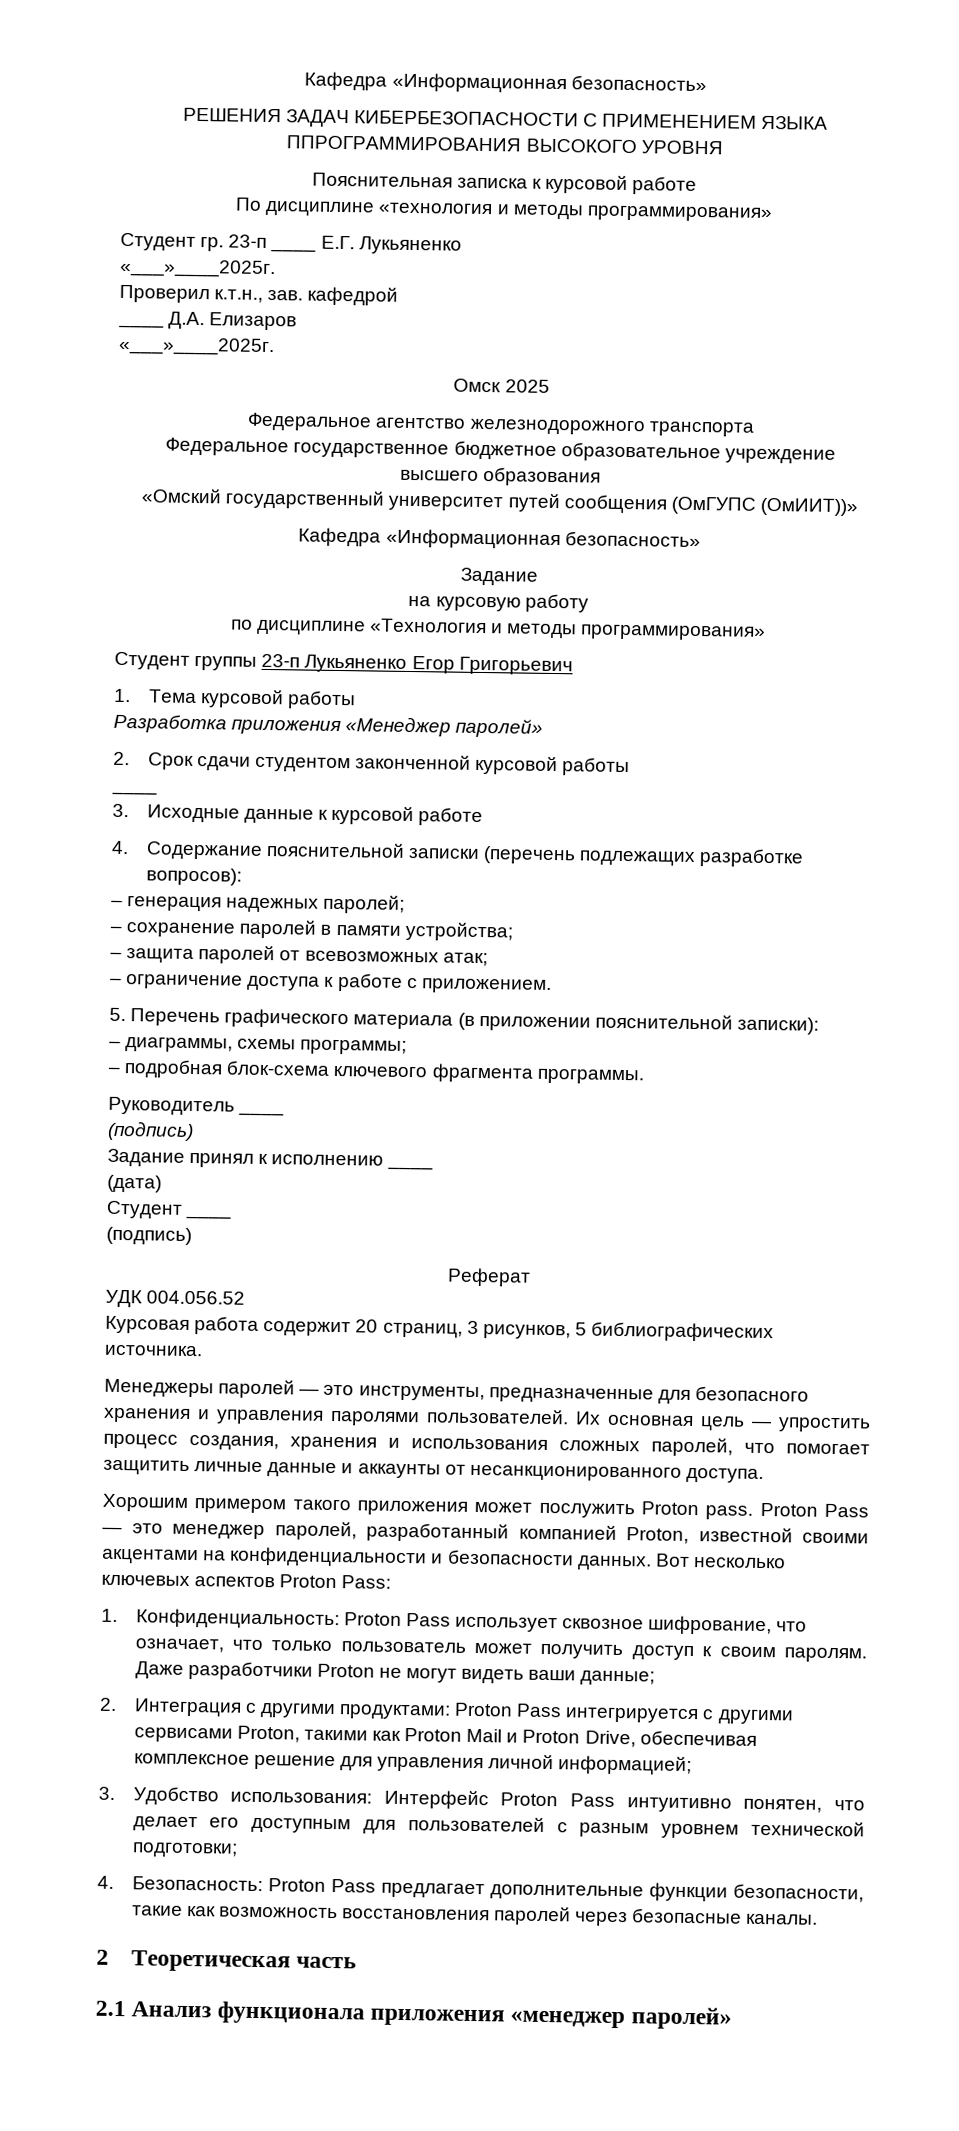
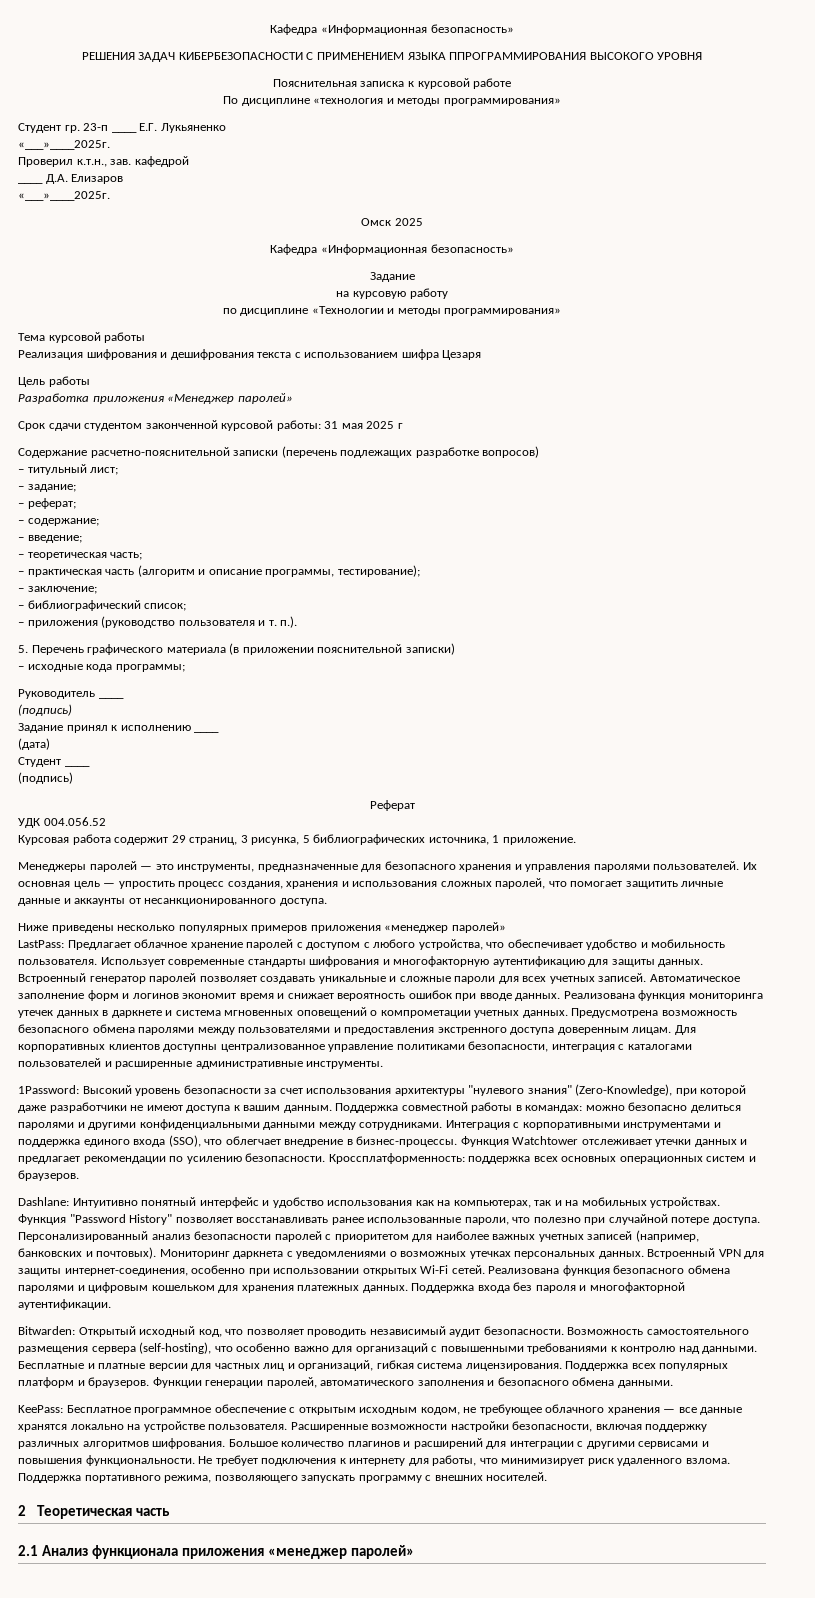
- Федеральное агентство железнодорожного транспорта
- Федеральное государственное бюджетное образовательное учреждение
- высшего образования
- «Омский государственный университет путей сообщения (ОмГУПС (ОмИИТ))»
- по дисциплине «Технология и методы программирования»
- Студент группы 23-п Лукьяненко Егор Григорьевич
- 1. Тема курсовой работы
+ по дисциплине «Технологии и методы программирования»
+ Тема курсовой работы
+ Реализация шифрования и дешифрования текста с использованием шифра Цезаря
+ Цель работы
- 2. Срок сдачи студентом законченной курсовой работы
- ____
- 3. Исходные данные к курсовой работе
- 4. Содержание пояснительной записки (перечень подлежащих разработке вопросов):
- – генерация надежных паролей;
- – сохранение паролей в памяти устройства;
- – защита паролей от всевозможных атак;
- – ограничение доступа к работе с приложением.
+ Срок сдачи студентом законченной курсовой работы: 31 мая 2025 г
+ Содержание расчетно-пояснительной записки (перечень подлежащих разработке вопросов)
+ – титульный лист;
+ – задание;
+ – реферат;
+ – содержание;
+ – введение;
+ – теоретическая часть;
+ – практическая часть (алгоритм и описание программы, тестирование);
+ – заключение;
+ – библиографический список;
+ – приложения (руководство пользователя и т. п.).
- 5. Перечень графического материала (в приложении пояснительной записки):
- – диаграммы, схемы программы;
+ 5. Перечень графического материала (в приложении пояснительной записки)
+ – исходные кода программы;
- – подробная блок-схема ключевого фрагмента программы.
- Курсовая работа содержит 20 страниц, 3 рисунков, 5 библиографических источника.
+ Курсовая работа содержит 29 страниц, 3 рисунка, 5 библиографических источника, 1 приложение.
- Хорошим примером такого приложения может послужить Proton pass. Proton Pass — это менеджер паролей, разработанный компанией Proton, известной своими акцентами на конфиденциальности и безопасности данных. Вот несколько ключевых аспектов Proton Pass:
- 1. Конфиденциальность: Proton Pass использует сквозное шифрование, что означает, что только пользователь может получить доступ к своим паролям. Даже разработчики Proton не могут видеть ваши данные;
- 2. Интеграция с другими продуктами: Proton Pass интегрируется с другими сервисами Proton, такими как Proton Mail и Proton Drive, обеспечивая комплексное решение для управления личной информацией;
- 3. Удобство использования: Интерфейс Proton Pass интуитивно понятен, что делает его доступным для пользователей с разным уровнем технической подготовки;
- 4. Безопасность: Proton Pass предлагает дополнительные функции безопасности, такие как возможность восстановления паролей через безопасные каналы.
+ Ниже приведены несколько популярных примеров приложения «менеджер паролей»
+ LastPass: Предлагает облачное хранение паролей с доступом с любого устройства, что обеспечивает удобство и мобильность пользователя. Использует современные стандарты шифрования и многофакторную аутентификацию для защиты данных. Встроенный генератор паролей позволяет создавать уникальные и сложные пароли для всех учетных записей. Автоматическое заполнение форм и логинов экономит время и снижает вероятность ошибок при вводе данных. Реализована функция мониторинга утечек данных в даркнете и система мгновенных оповещений о компрометации учетных данных. Предусмотрена возможность безопасного обмена паролями между пользователями и предоставления экстренного доступа доверенным лицам. Для корпоративных клиентов доступны централизованное управление политиками безопасности, интеграция с каталогами пользователей и расширенные административные инструменты.
+ 1Password: Высокий уровень безопасности за счет использования архитектуры "нулевого знания" (Zero-Knowledge), при которой даже разработчики не имеют доступа к вашим данным. Поддержка совместной работы в командах: можно безопасно делиться паролями и другими конфиденциальными данными между сотрудниками. Интеграция с корпоративными инструментами и поддержка единого входа (SSO), что облегчает внедрение в бизнес-процессы. Функция Watchtower отслеживает утечки данных и предлагает рекомендации по усилению безопасности. Кроссплатформенность: поддержка всех основных операционных систем и браузеров.
+ Dashlane: Интуитивно понятный интерфейс и удобство использования как на компьютерах, так и на мобильных устройствах. Функция "Password History" позволяет восстанавливать ранее использованные пароли, что полезно при случайной потере доступа. Персонализированный анализ безопасности паролей с приоритетом для наиболее важных учетных записей (например, банковских и почтовых). Мониторинг даркнета с уведомлениями о возможных утечках персональных данных. Встроенный VPN для защиты интернет-соединения, особенно при использовании открытых Wi-Fi сетей. Реализована функция безопасного обмена паролями и цифровым кошельком для хранения платежных данных. Поддержка входа без пароля и многофакторной аутентификации.
+ Bitwarden: Открытый исходный код, что позволяет проводить независимый аудит безопасности. Возможность самостоятельного размещения сервера (self-hosting), что особенно важно для организаций с повышенными требованиями к контролю над данными. Бесплатные и платные версии для частных лиц и организаций, гибкая система лицензирования. Поддержка всех популярных платформ и браузеров. Функции генерации паролей, автоматического заполнения и безопасного обмена данными.
+ KeePass: Бесплатное программное обеспечение с открытым исходным кодом, не требующее облачного хранения — все данные хранятся локально на устройстве пользователя. Расширенные возможности настройки безопасности, включая поддержку различных алгоритмов шифрования. Большое количество плагинов и расширений для интеграции с другими сервисами и повышения функциональности. Не требует подключения к интернету для работы, что минимизирует риск удаленного взлома. Поддержка портативного режима, позволяющего запускать программу с внешних носителей.

